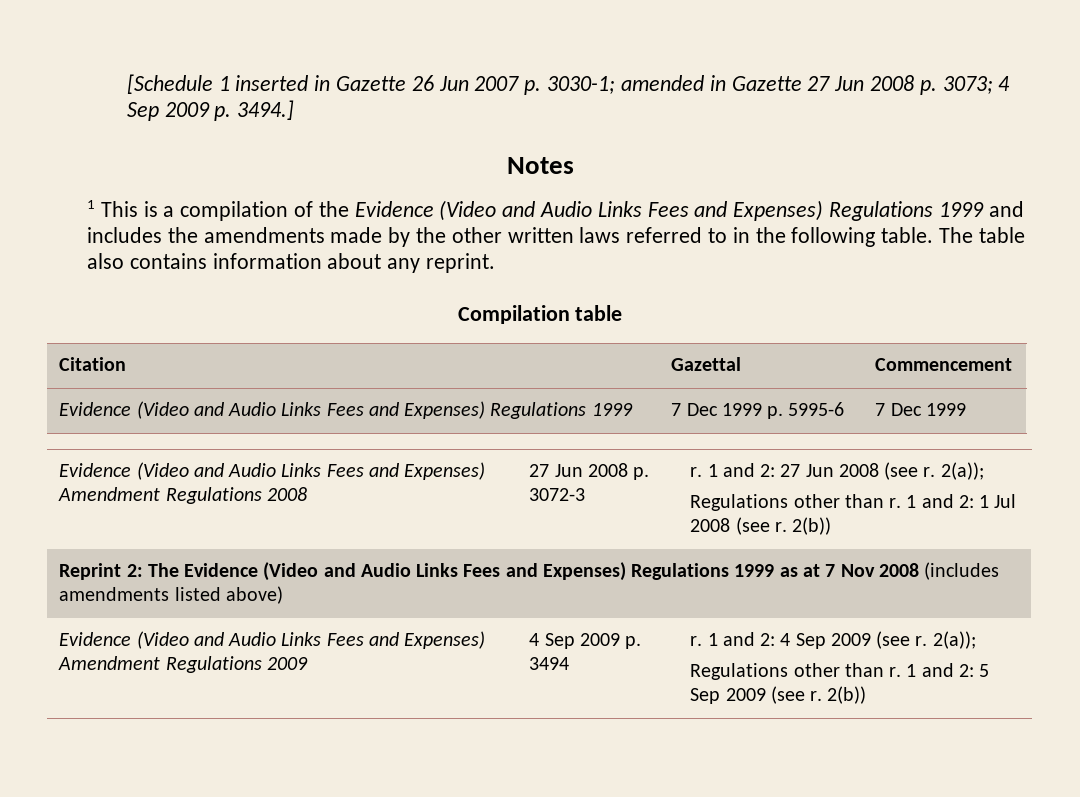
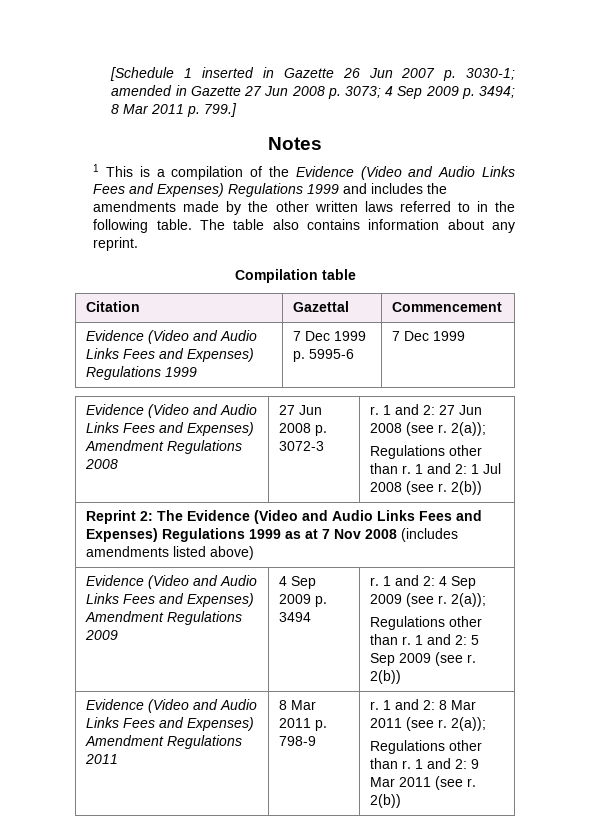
- [Schedule 1 inserted in Gazette 26 Jun 2007 p. 3030-1; amended in Gazette 27 Jun 2008 p. 3073; 4 Sep 2009 p. 3494.]
+ [Schedule 1 inserted in Gazette 26 Jun 2007 p. 3030-1; amended in Gazette 27 Jun 2008 p. 3073; 4 Sep 2009 p. 3494; 8 Mar 2011 p. 799.]
+ Evidence (Video and Audio Links Fees and Expenses) Amendment Regulations 2011 | 8 Mar 2011 p. 798-9 | r. 1 and 2: 8 Mar 2011 (see r. 2(a));
+ Regulations other than r. 1 and 2: 9 Mar 2011 (see r. 2(b))

